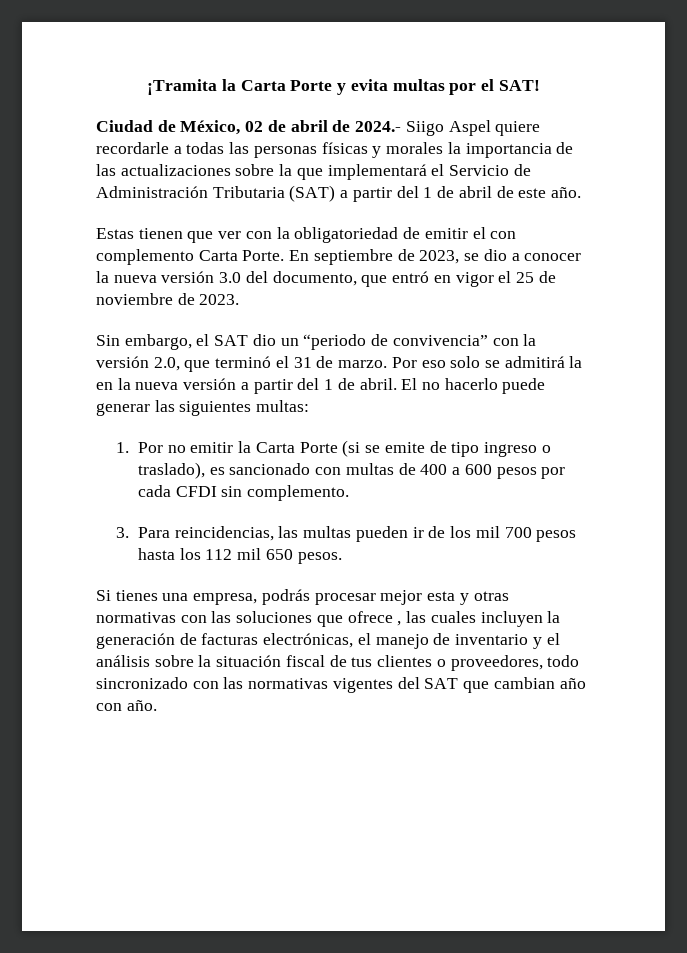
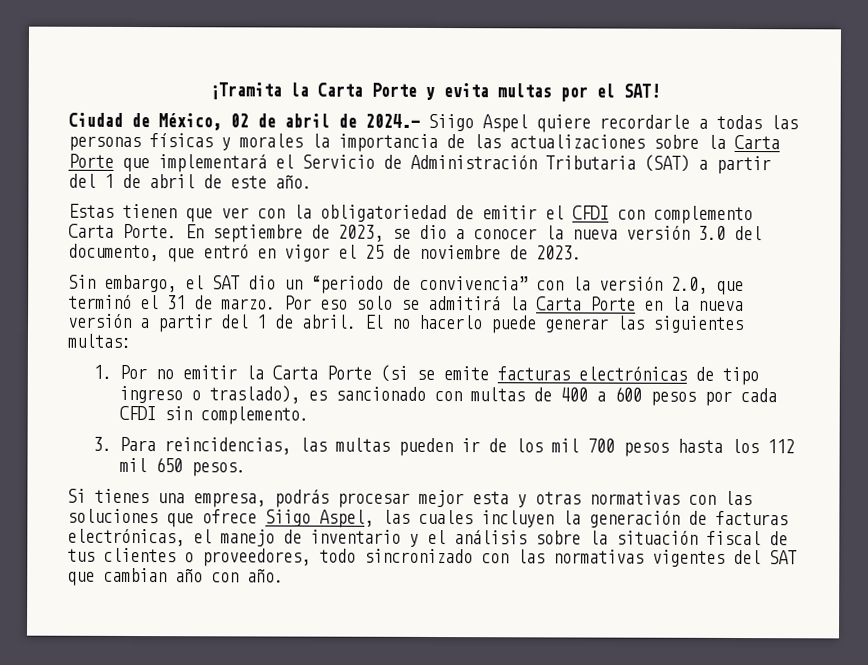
- Ciudad de México, 02 de abril de 2024.- Siigo Aspel quiere recordarle a todas las personas físicas y morales la importancia de las actualizaciones sobre la que implementará el Servicio de Administración Tributaria (SAT) a partir del 1 de abril de este año.
+ Ciudad de México, 02 de abril de 2024.- Siigo Aspel quiere recordarle a todas las personas físicas y morales la importancia de las actualizaciones sobre la Carta Porte que implementará el Servicio de Administración Tributaria (SAT) a partir del 1 de abril de este año.
- Estas tienen que ver con la obligatoriedad de emitir el con complemento Carta Porte.
+ Estas tienen que ver con la obligatoriedad de emitir el CFDI con complemento Carta Porte.
- Por eso solo se admitirá la en la nueva versión a partir del 1 de abril.
+ Por eso solo se admitirá la Carta Porte en la nueva versión a partir del 1 de abril.
- 1. Por no emitir la Carta Porte (si se emite de tipo ingreso o traslado), es sancionado con multas de 400 a 600 pesos por cada CFDI sin complemento.
+ 1. Por no emitir la Carta Porte (si se emite facturas electrónicas de tipo ingreso o traslado), es sancionado con multas de 400 a 600 pesos por cada CFDI sin complemento.
- Si tienes una empresa, podrás procesar mejor esta y otras normativas con las soluciones que ofrece , las cuales incluyen la generación de facturas electrónicas, el manejo de inventario y el análisis sobre la situación fiscal de tus clientes o proveedores, todo sincronizado con las normativas vigentes del SAT que cambian año con año.
+ Si tienes una empresa, podrás procesar mejor esta y otras normativas con las soluciones que ofrece Siigo Aspel, las cuales incluyen la generación de facturas electrónicas, el manejo de inventario y el análisis sobre la situación fiscal de tus clientes o proveedores, todo sincronizado con las normativas vigentes del SAT que cambian año con año.

